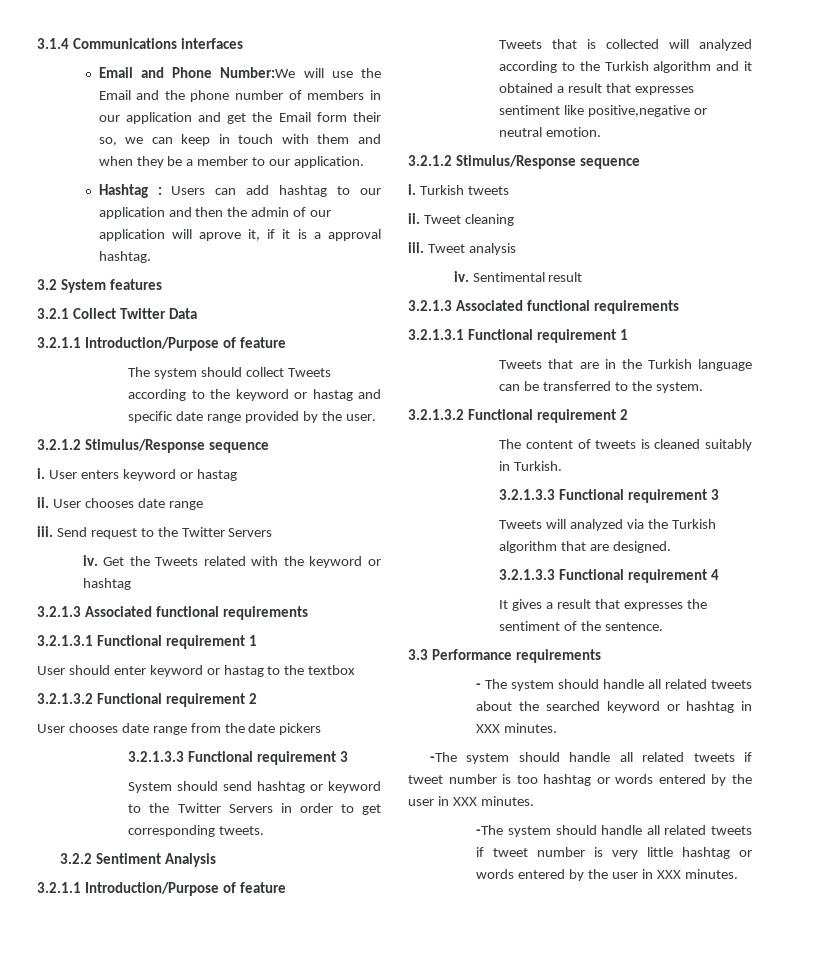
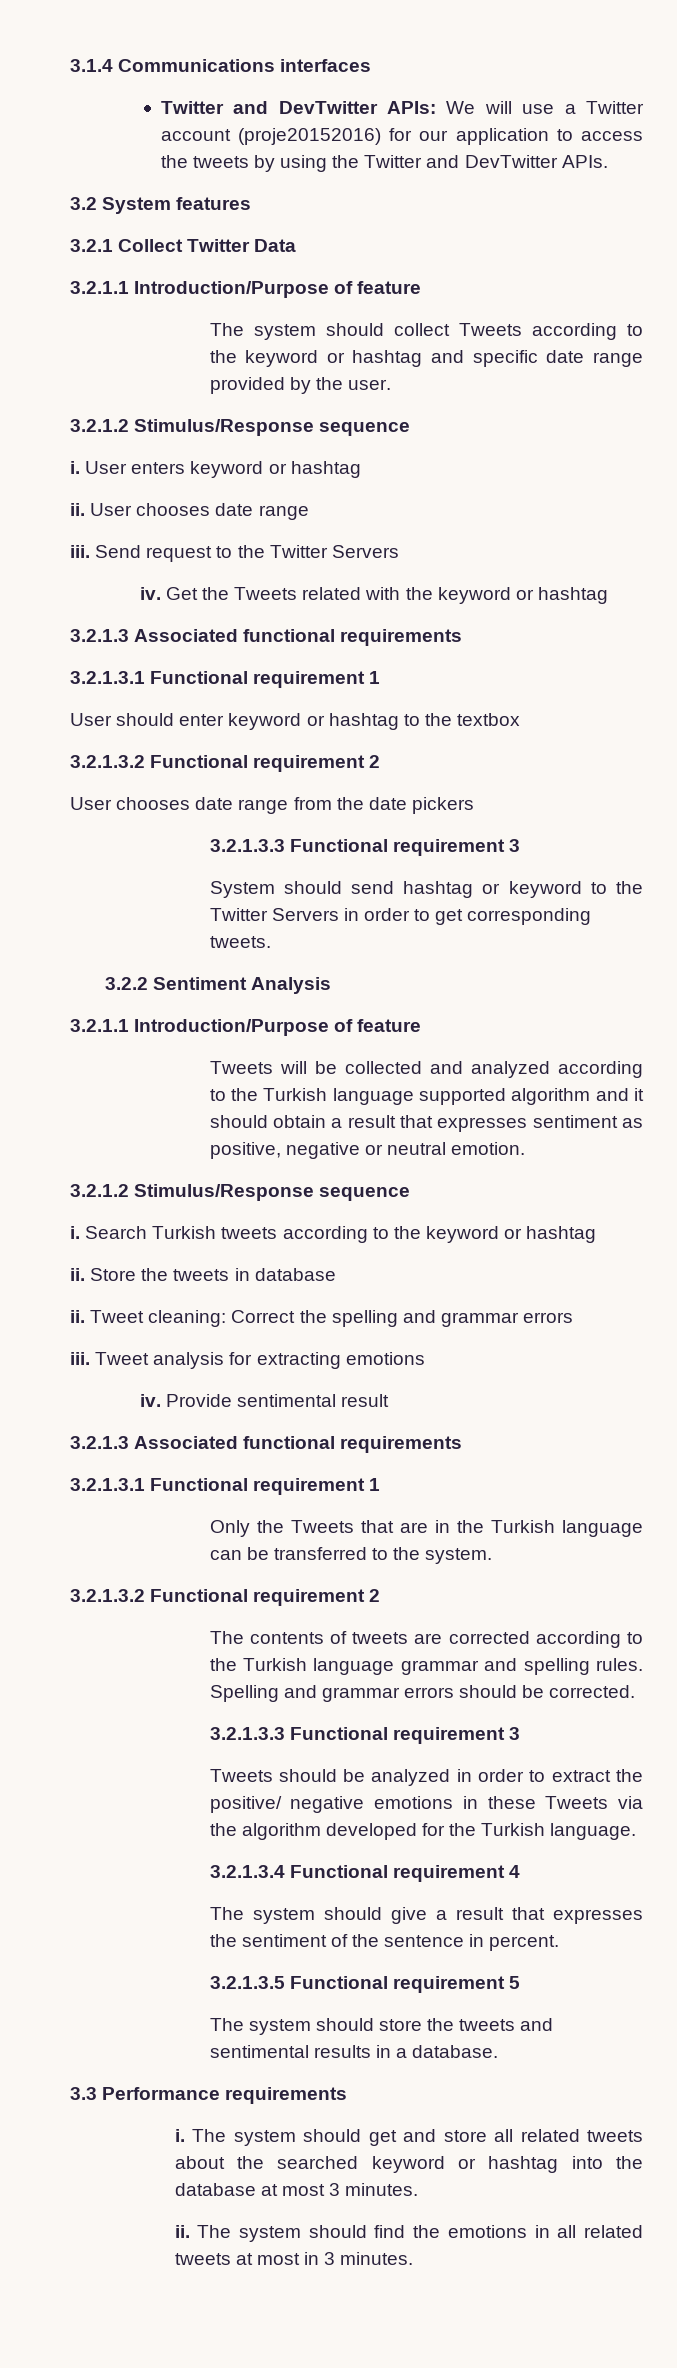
- Email and Phone Number:We will use the Email and the phone number of members in our application and get the Email form their so, we can keep in touch with them and when they be a member to our application.
- Hashtag : Users can add hashtag to our application and then the admin of our application will aprove it, if it is a approval hashtag.
+ Twitter and DevTwitter APIs: We will use a Twitter account (proje20152016) for our application to access the tweets by using the Twitter and DevTwitter APIs.
- The system should collect Tweets according to the keyword or hastag and specific date range provided by the user.
+ The system should collect Tweets according to the keyword or hashtag and specific date range provided by the user.
- User enters keyword or hastag
+ User enters keyword or hashtag
- User should enter keyword or hastag to the textbox
+ User should enter keyword or hashtag to the textbox
- Tweets that is collected will analyzed according to the Turkish algorithm and it obtained a result that expresses sentiment like positive,negative or neutral emotion.
+ Tweets will be collected and analyzed according to the Turkish language supported algorithm and it should obtain a result that expresses sentiment as positive, negative or neutral emotion.
- Turkish tweets
- ii. Tweet cleaning
+ Search Turkish tweets according to the keyword or hashtag
+ ii. Store the tweets in database
+ ii. Tweet cleaning: Correct the spelling and grammar errors
- Tweet analysis
- iv. Sentimental result
+ Tweet analysis for extracting emotions
+ iv. Provide sentimental result
- Tweets that are in the Turkish language can be transferred to the system.
+ Only the Tweets that are in the Turkish language can be transferred to the system.
- The content of tweets is cleaned suitably in Turkish.
+ The contents of tweets are corrected according to the Turkish language grammar and spelling rules. Spelling and grammar errors should be corrected.
- Tweets will analyzed via the Turkish algorithm that are designed.
- 3.2.1.3.3 Functional requirement 4
+ Tweets should be analyzed in order to extract the positive/ negative emotions in these Tweets via the algorithm developed for the Turkish language.
+ 3.2.1.3.4 Functional requirement 4
- It gives a result that expresses the sentiment of the sentence.
+ The system should give a result that expresses the sentiment of the sentence in percent.
+ 3.2.1.3.5 Functional requirement 5
+ The system should store the tweets and sentimental results in a database.
- - The system should handle all related tweets about the searched keyword or hashtag in XXX minutes.
- -The system should handle all related tweets if tweet number is too hashtag or words entered by the user in XXX minutes.
- -The system should handle all related tweets if tweet number is very little hashtag or words entered by the user in XXX minutes.
+ i. The system should get and store all related tweets about the searched keyword or hashtag into the database at most 3 minutes.
+ ii. The system should find the emotions in all related tweets at most in 3 minutes.

